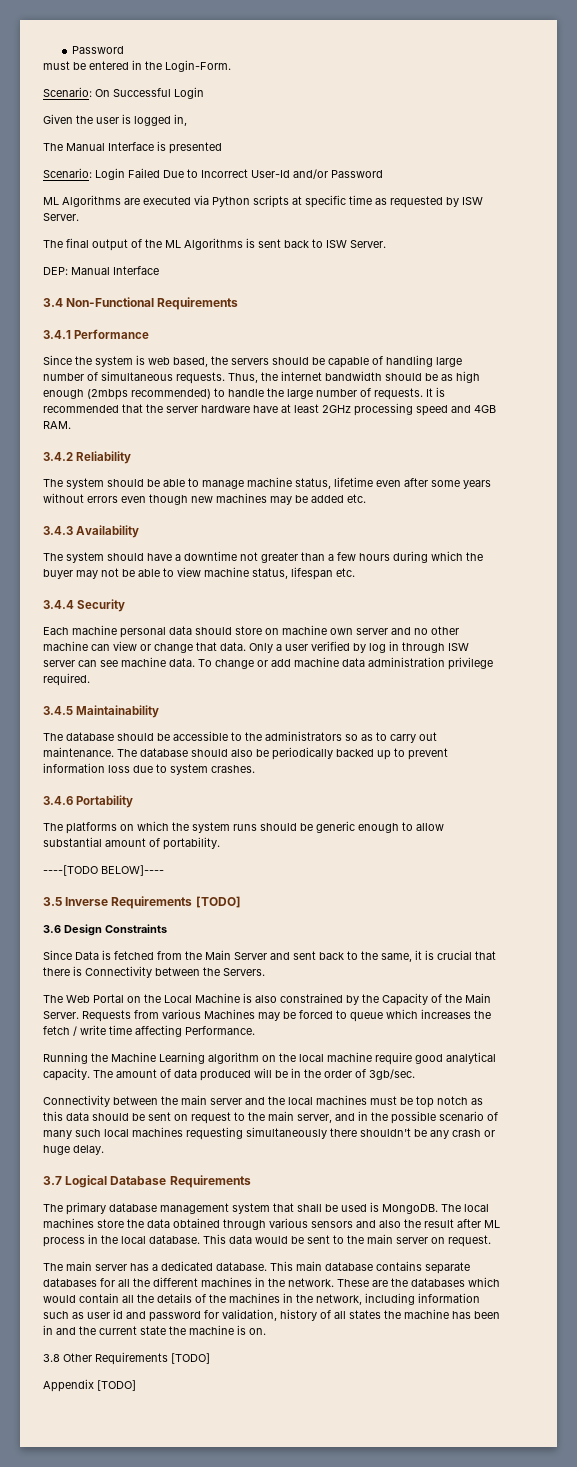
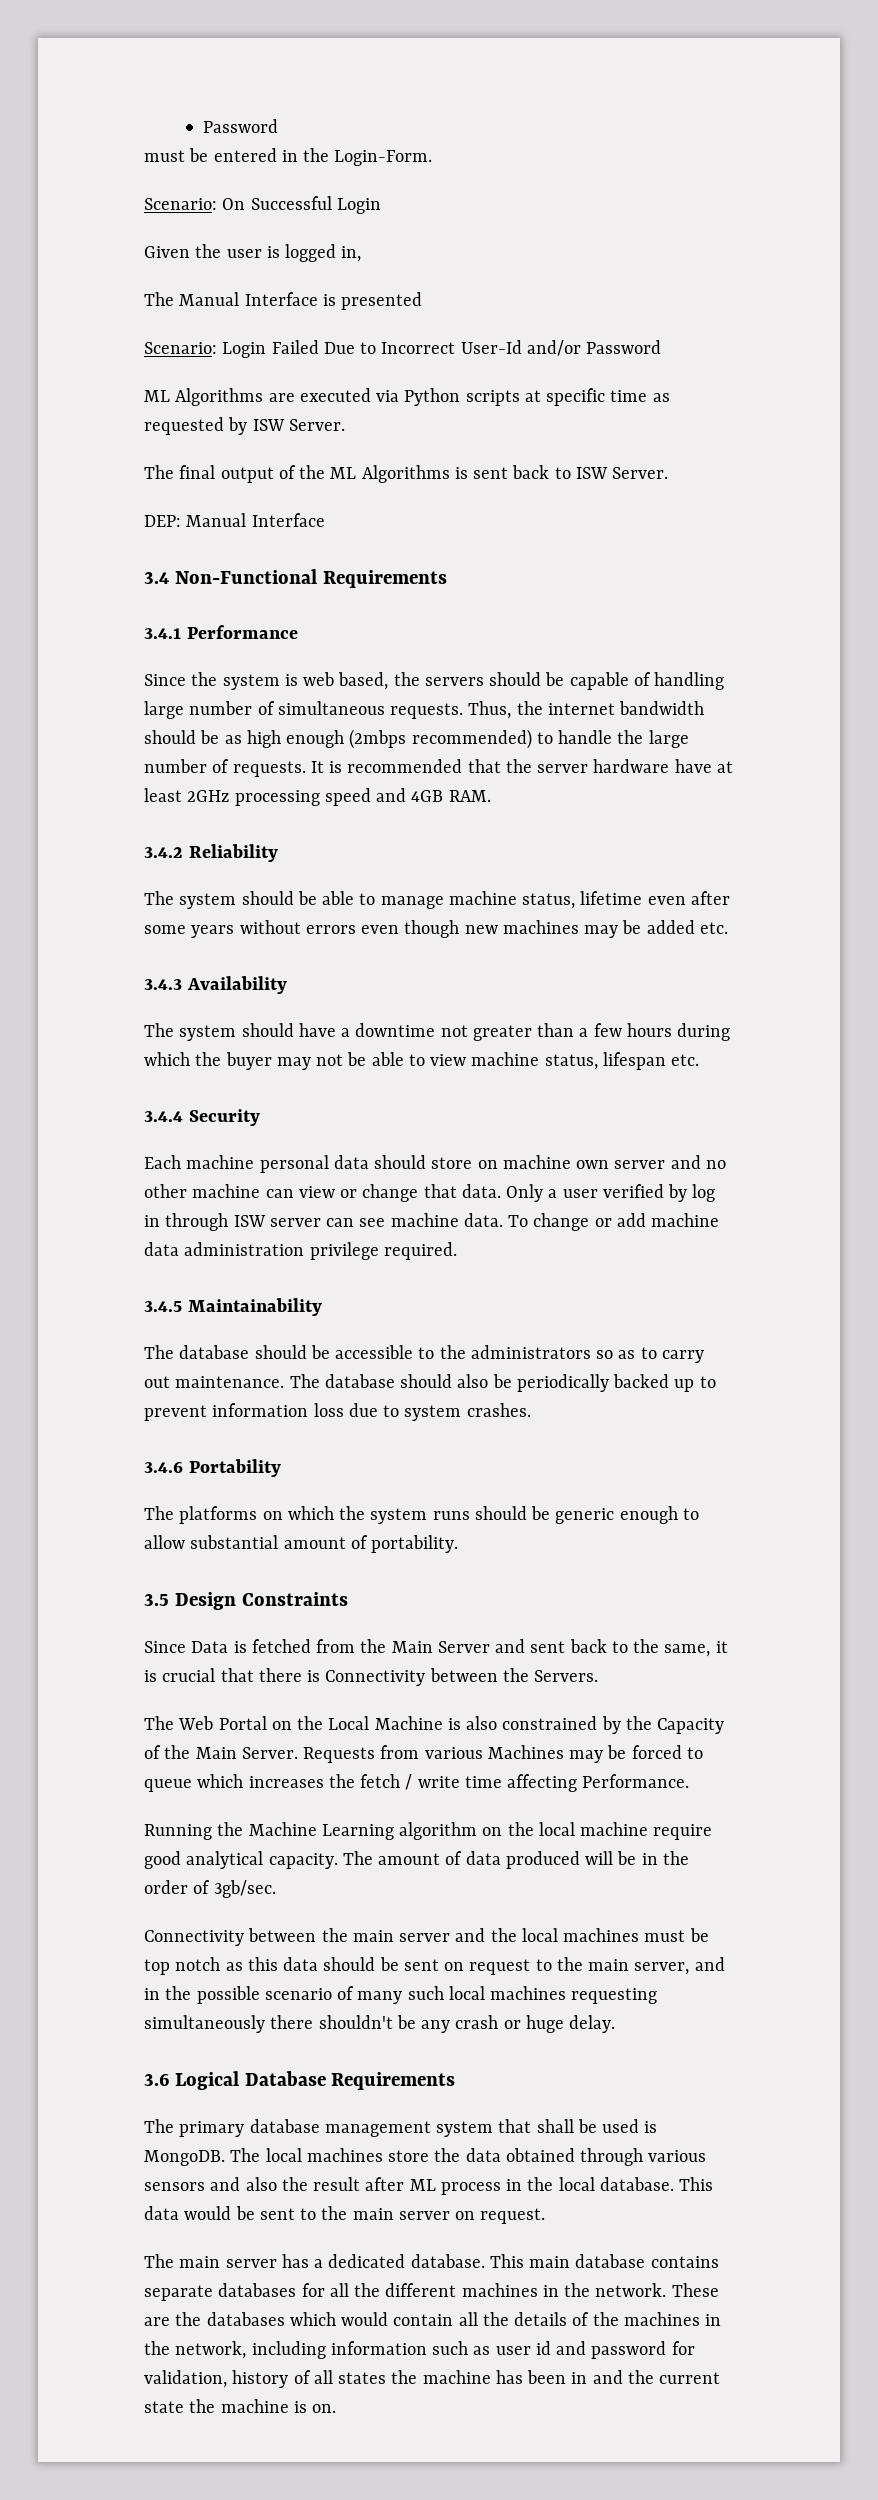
- ----[TODO BELOW]----
- 3.5 Inverse Requirements [TODO]
- 3.6 Design Constraints
+ 3.5 Design Constraints
- 3.7 Logical Database Requirements
+ 3.6 Logical Database Requirements
- 3.8 Other Requirements [TODO]
- Appendix [TODO]

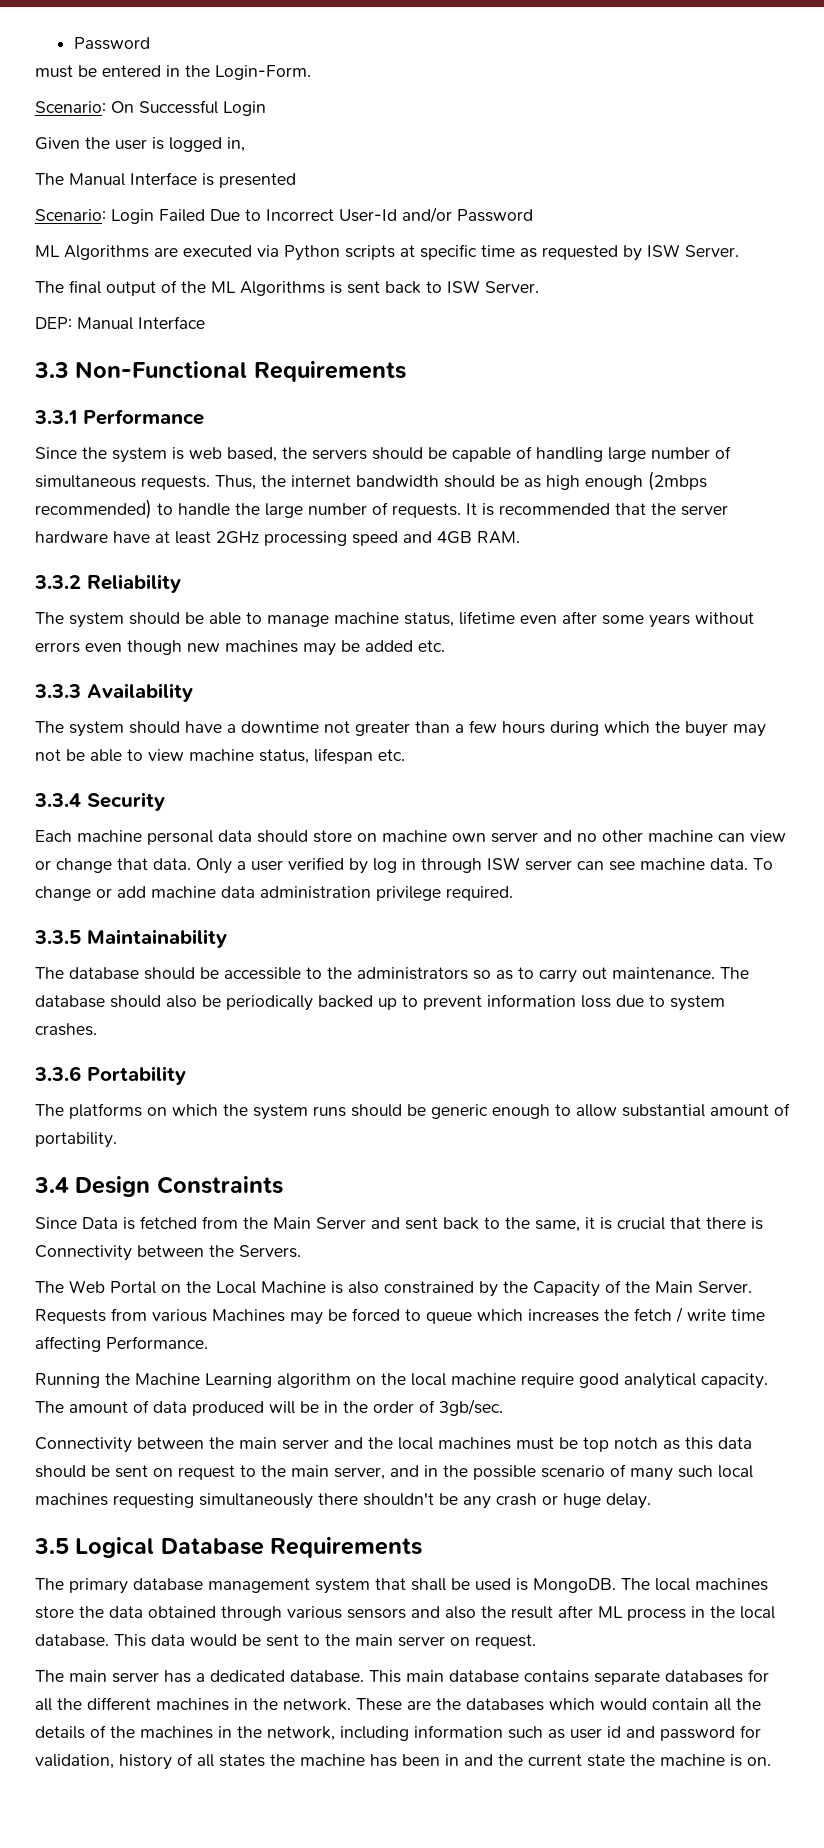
- 3.4 Non-Functional Requirements
+ 3.3 Non-Functional Requirements
- 3.4.1 Performance
+ 3.3.1 Performance
- 3.4.2 Reliability
+ 3.3.2 Reliability
- 3.4.3 Availability
+ 3.3.3 Availability
- 3.4.4 Security
+ 3.3.4 Security
- 3.4.5 Maintainability
+ 3.3.5 Maintainability
- 3.4.6 Portability
+ 3.3.6 Portability
- 3.5 Design Constraints
+ 3.4 Design Constraints
- 3.6 Logical Database Requirements
+ 3.5 Logical Database Requirements

